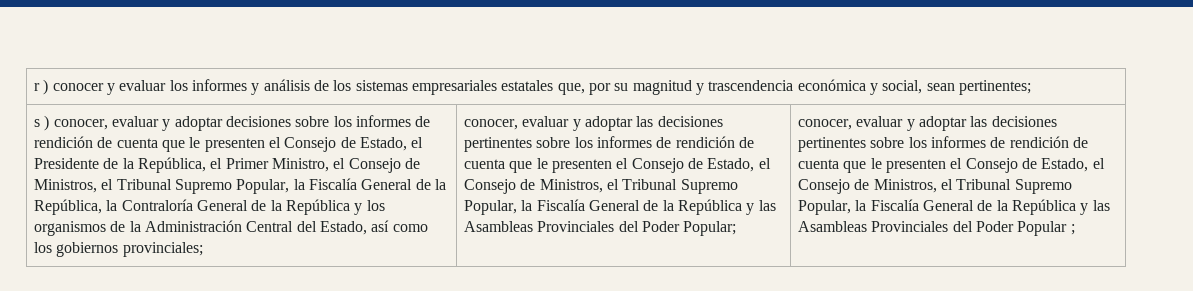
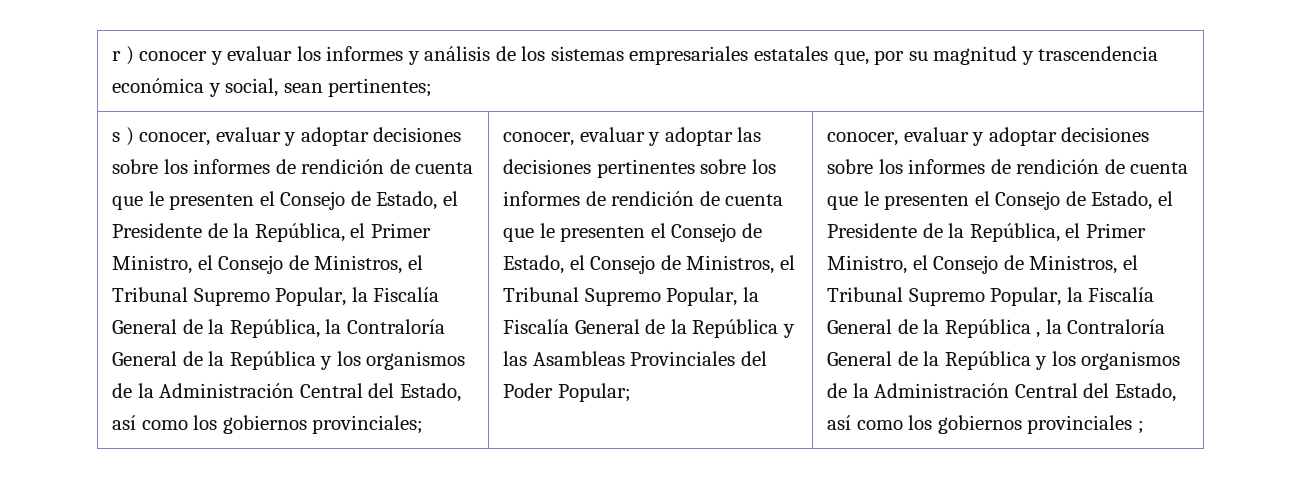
- conocer, evaluar y adoptar las decisiones pertinentes sobre los informes de rendición de cuenta que le presenten el Consejo de Estado, el Consejo de Ministros, el Tribunal Supremo Popular, la Fiscalía General de la República y las Asambleas Provinciales del Poder Popular ;
+ conocer, evaluar y adoptar decisiones sobre los informes de rendición de cuenta que le presenten el Consejo de Estado, el Presidente de la República, el Primer Ministro, el Consejo de Ministros, el Tribunal Supremo Popular, la Fiscalía General de la República , la Contraloría General de la República y los organismos de la Administración Central del Estado, así como los gobiernos provinciales ;

